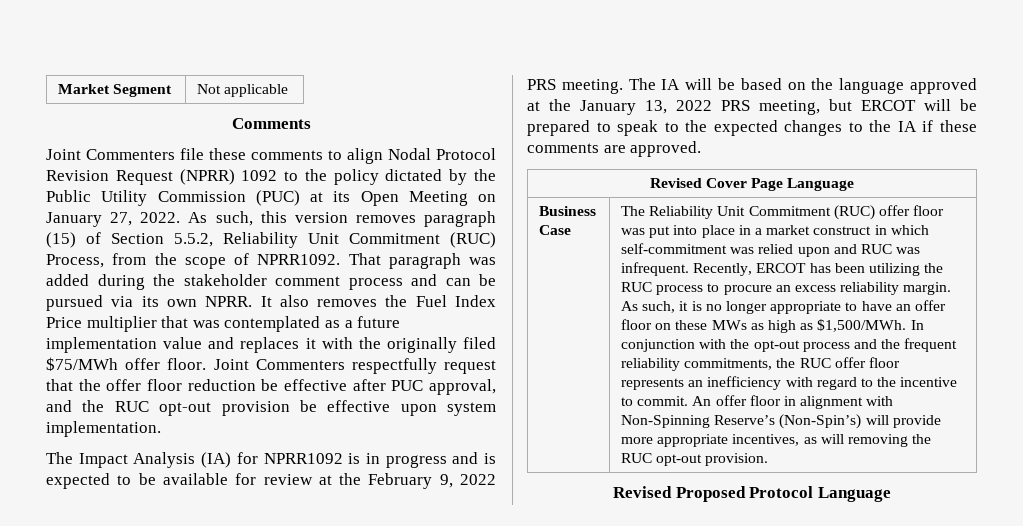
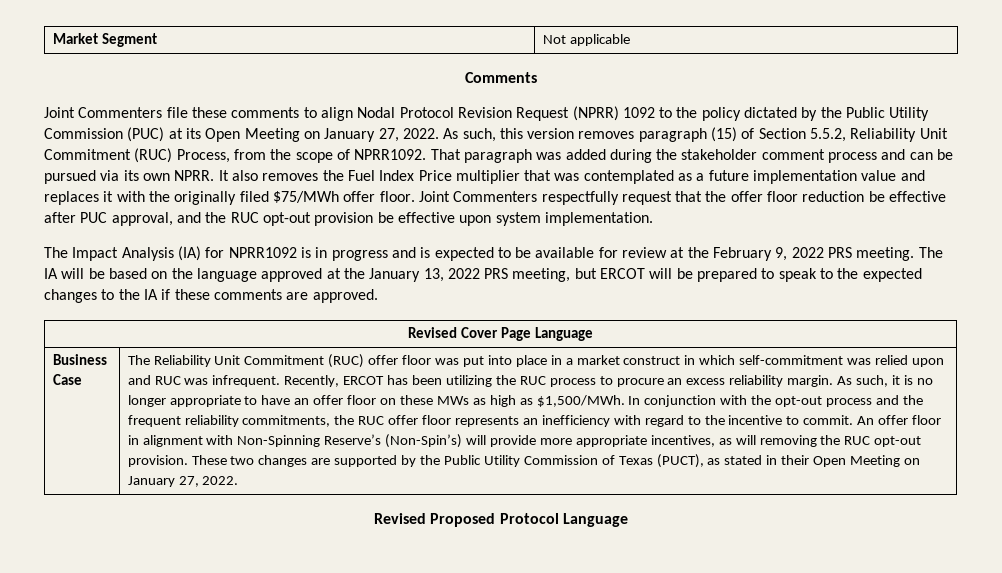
+ These two changes are supported by the Public Utility Commission of Texas (PUCT), as stated in their Open Meeting on January 27, 2022.

